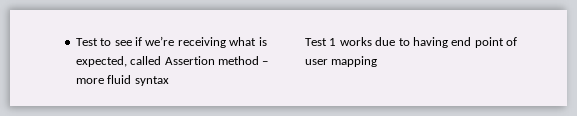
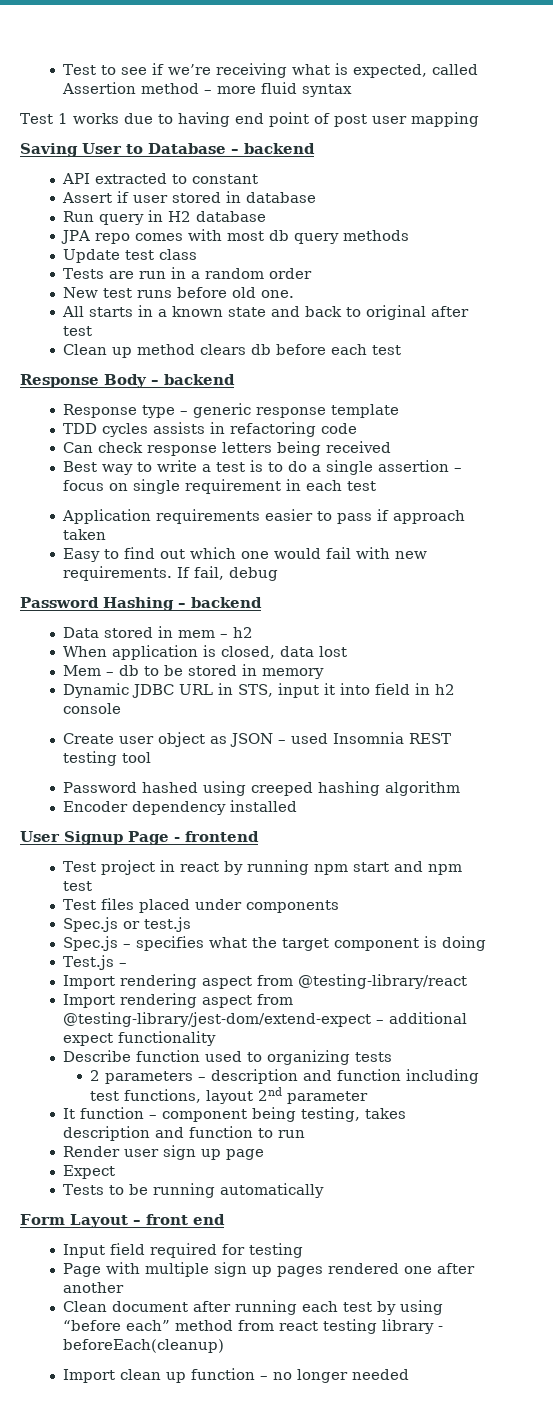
- Test 1 works due to having end point of user mapping
+ Test 1 works due to having end point of post user mapping
+ Saving User to Database – backend
+ API extracted to constant
+ Assert if user stored in database
+ Run query in H2 database
+ JPA repo comes with most db query methods
+ Update test class
+ Tests are run in a random order
+ New test runs before old one.
+ All starts in a known state and back to original after test
+ Clean up method clears db before each test
+ Response Body – backend
+ Response type – generic response template
+ TDD cycles assists in refactoring code
+ Can check response letters being received
+ Best way to write a test is to do a single assertion – focus on single requirement in each test
+ Application requirements easier to pass if approach taken
+ Easy to find out which one would fail with new requirements. If fail, debug
+ Password Hashing – backend
+ Data stored in mem – h2
+ When application is closed, data lost
+ Mem – db to be stored in memory
+ Dynamic JDBC URL in STS, input it into field in h2 console
+ Create user object as JSON – used Insomnia REST testing tool
+ Password hashed using creeped hashing algorithm
+ Encoder dependency installed
+ User Signup Page - frontend
+ Test project in react by running npm start and npm test
+ Test files placed under components
+ Spec.js or test.js
+ Spec.js – specifies what the target component is doing
+ Test.js –
+ Import rendering aspect from @testing-library/react
+ Import rendering aspect from @testing-library/jest-dom/extend-expect – additional expect functionality
+ Describe function used to organizing tests
+ 2 parameters – description and function including test functions, layout 2nd parameter
+ It function – component being testing, takes description and function to run
+ Render user sign up page
+ Expect
+ Tests to be running automatically
+ Form Layout – front end
+ Input field required for testing
+ Page with multiple sign up pages rendered one after another
+ Clean document after running each test by using “before each” method from react testing library - beforeEach(cleanup)
+ Import clean up function – no longer needed

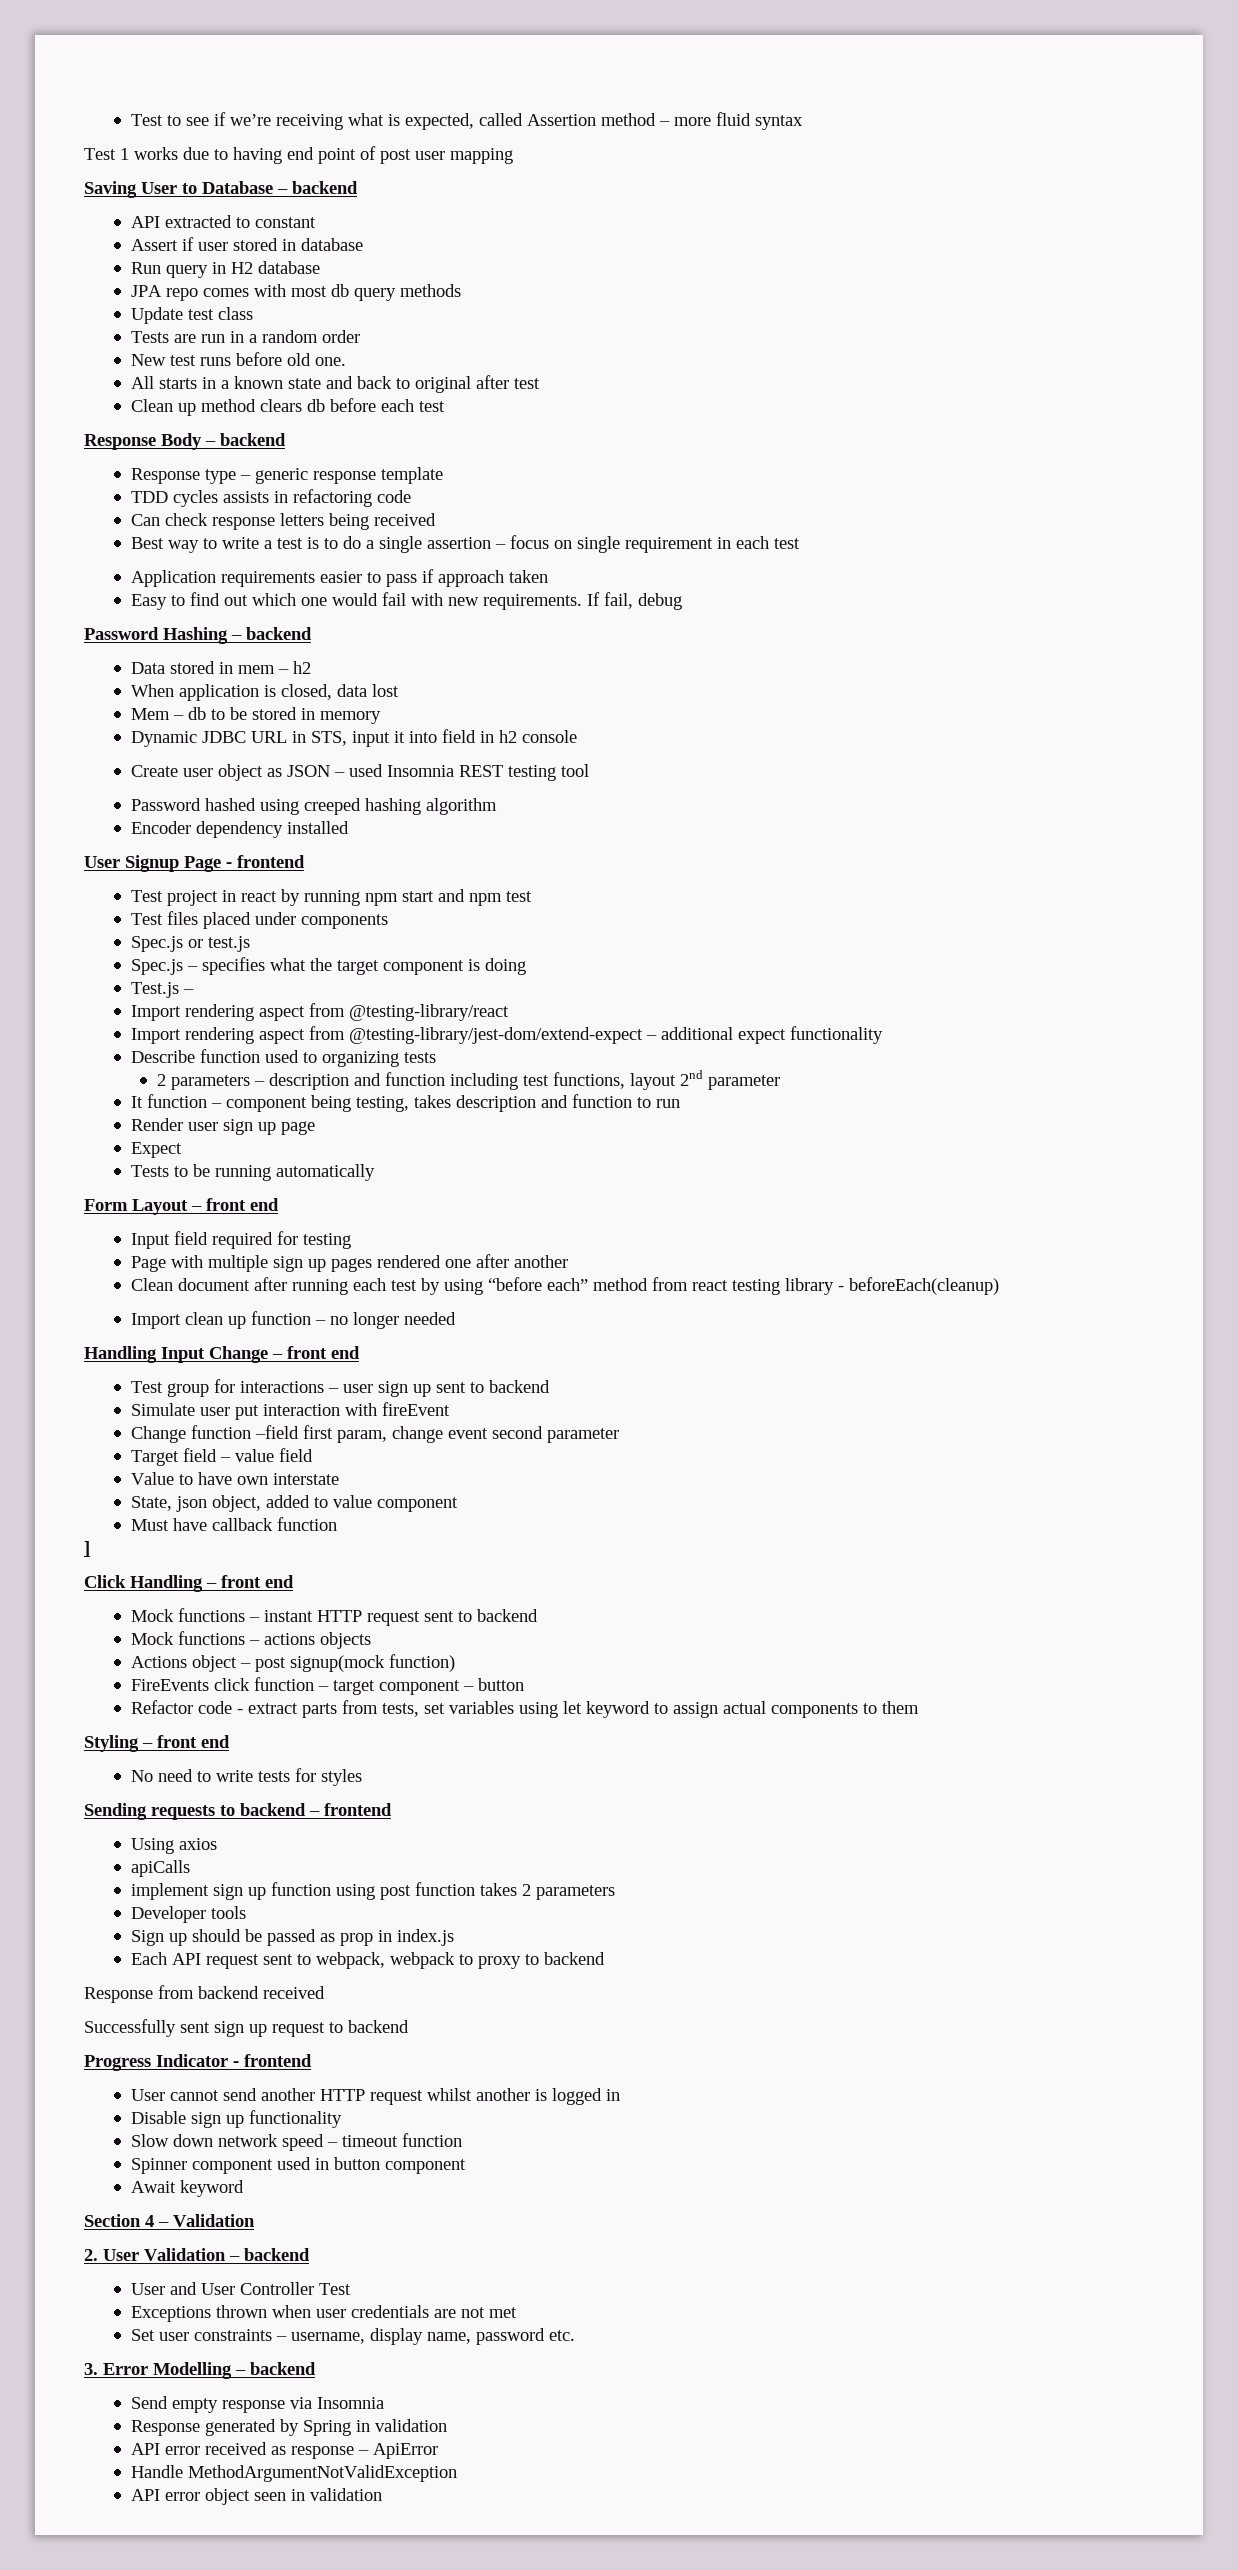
+ Handling Input Change – front end
+ Test group for interactions – user sign up sent to backend
+ Simulate user put interaction with fireEvent
+ Change function –field first param, change event second parameter
+ Target field – value field
+ Value to have own interstate
+ State, json object, added to value component
+ Must have callback function
+ ]
+ Click Handling – front end
+ Mock functions – instant HTTP request sent to backend
+ Mock functions – actions objects
+ Actions object – post signup(mock function)
+ FireEvents click function – target component – button
+ Refactor code - extract parts from tests, set variables using let keyword to assign actual components to them
+ Styling – front end
+ No need to write tests for styles
+ Sending requests to backend – frontend
+ Using axios
+ apiCalls
+ implement sign up function using post function takes 2 parameters
+ Developer tools
+ Sign up should be passed as prop in index.js
+ Each API request sent to webpack, webpack to proxy to backend
+ Response from backend received
+ Successfully sent sign up request to backend
+ Progress Indicator - frontend
+ User cannot send another HTTP request whilst another is logged in
+ Disable sign up functionality
+ Slow down network speed – timeout function
+ Spinner component used in button component
+ Await keyword
+ Section 4 – Validation
+ 2. User Validation – backend
+ User and User Controller Test
+ Exceptions thrown when user credentials are not met
+ Set user constraints – username, display name, password etc.
+ 3. Error Modelling – backend
+ Send empty response via Insomnia
+ Response generated by Spring in validation
+ API error received as response – ApiError
+ Handle MethodArgumentNotValidException
+ API error object seen in validation

